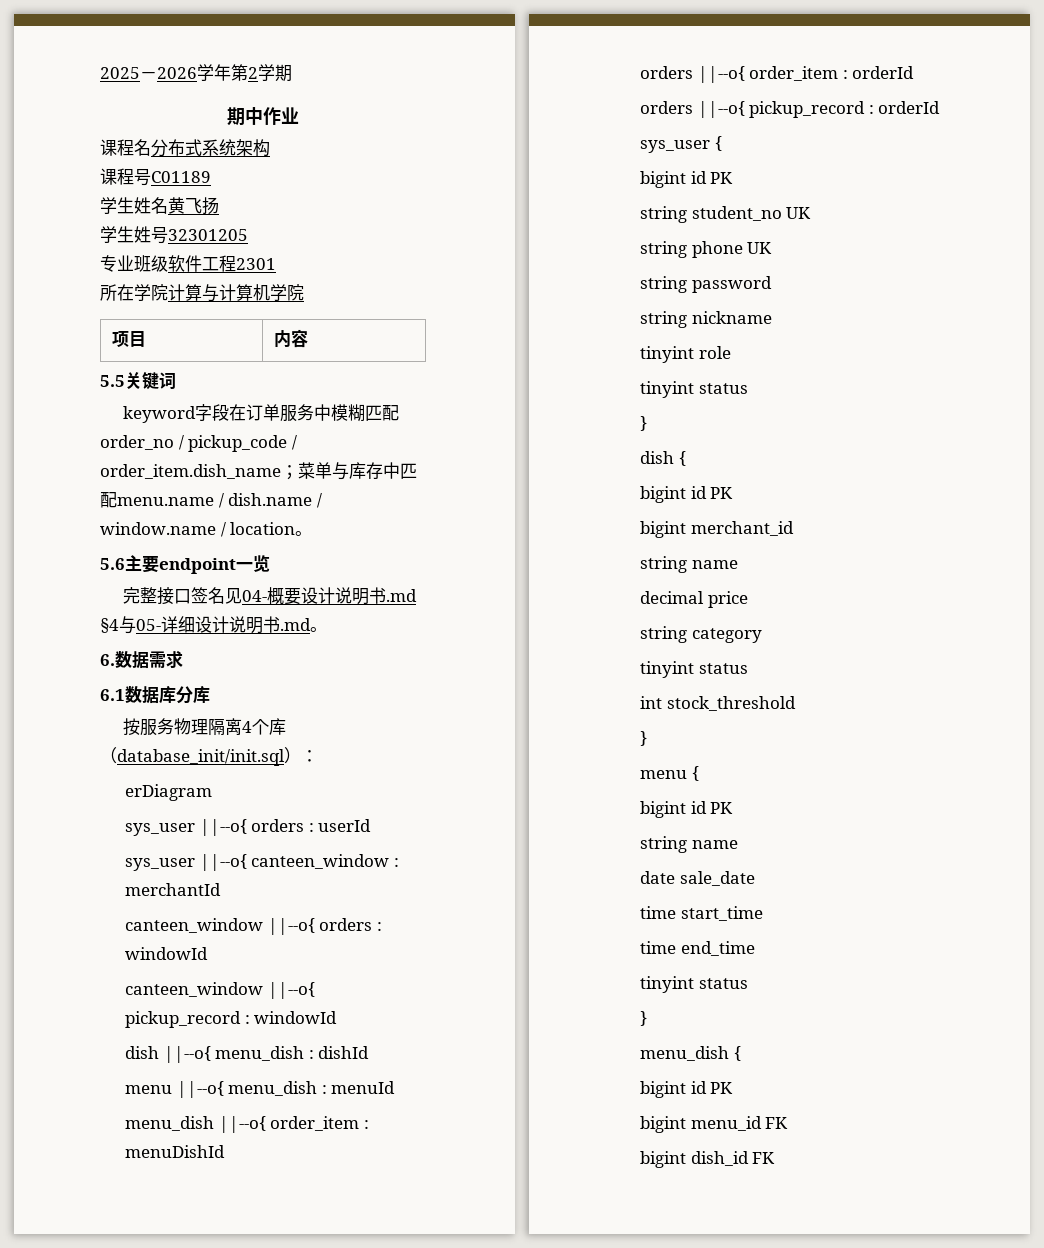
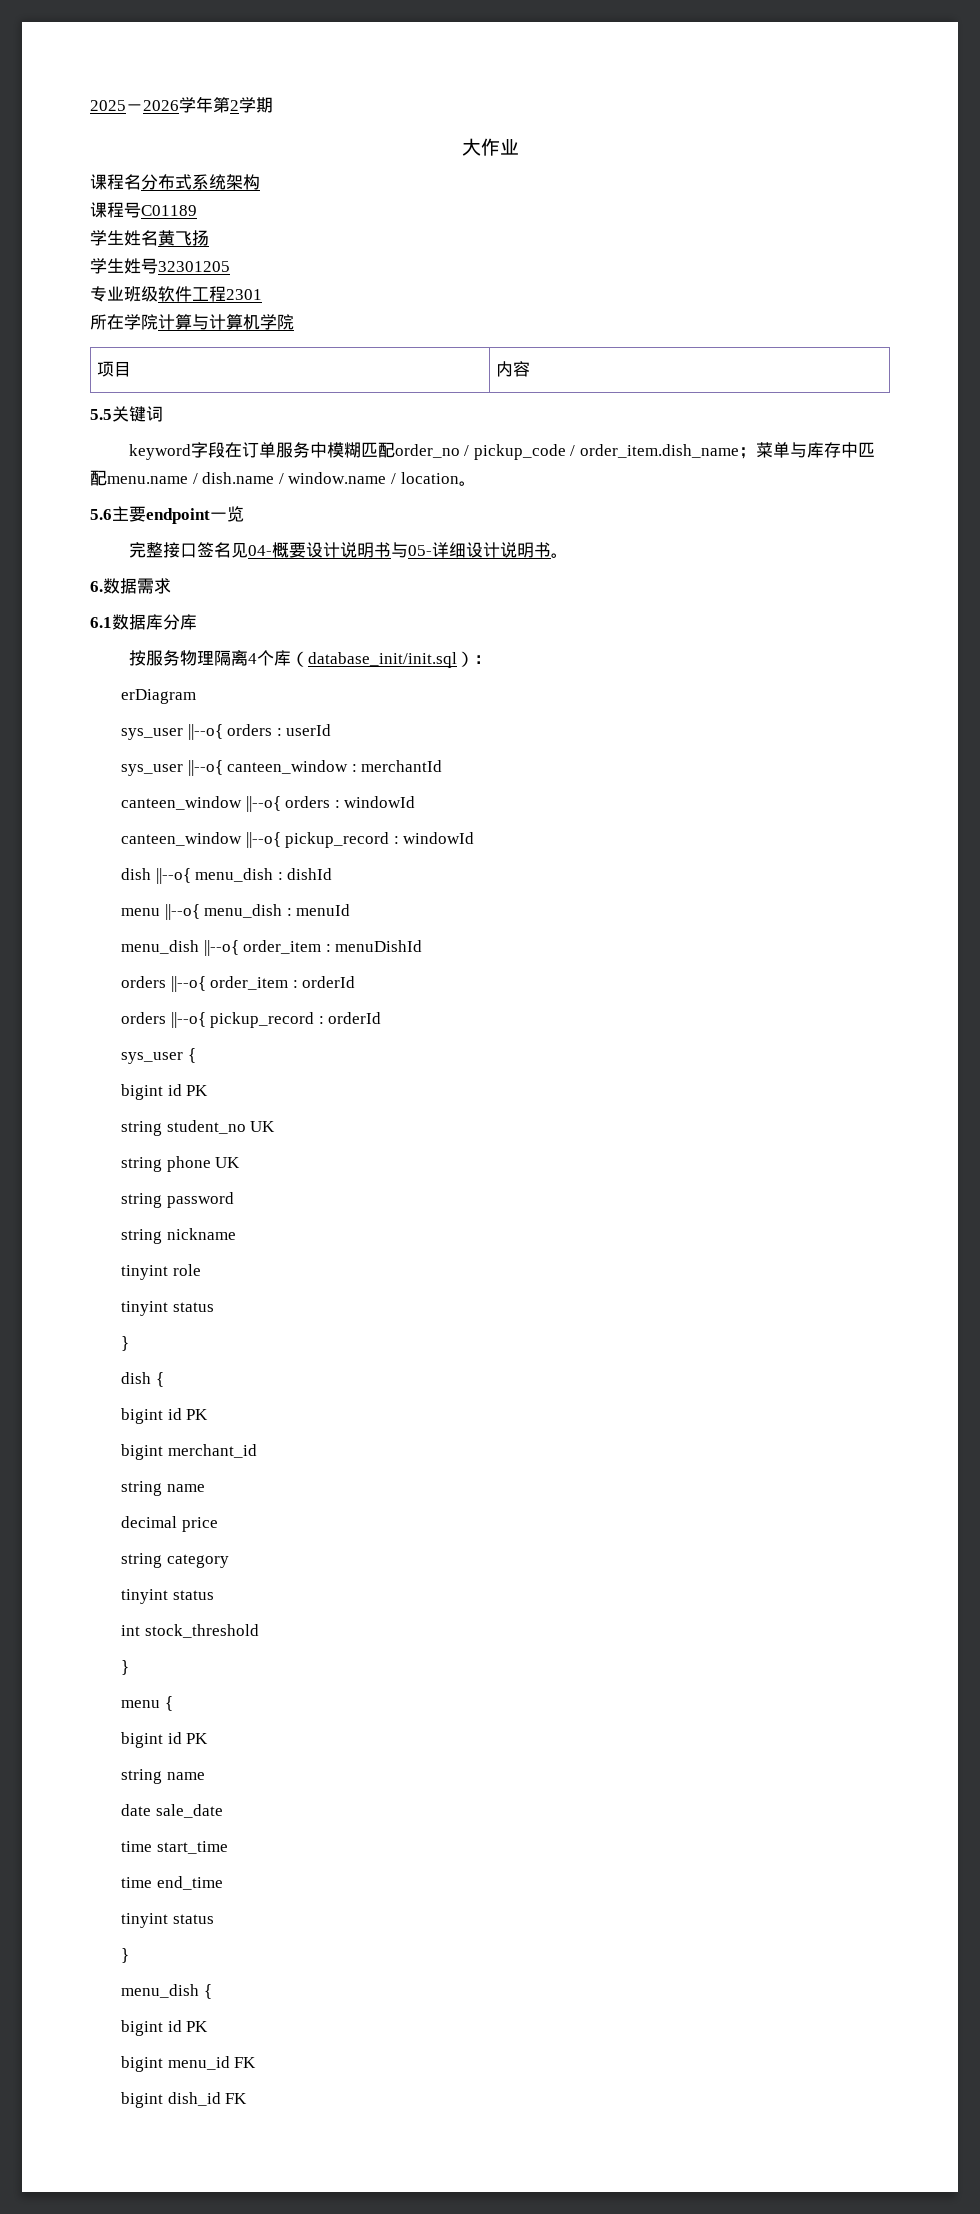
- 期中作业
+ 大作业
- 完整接口签名见04-概要设计说明书.md §4与05-详细设计说明书.md。
+ 完整接口签名见04-概要设计说明书与05-详细设计说明书。

